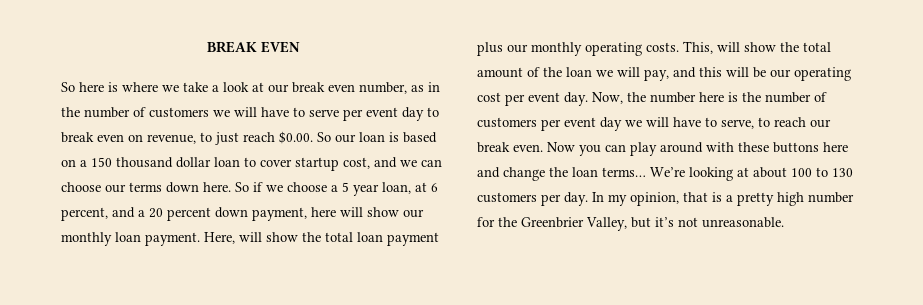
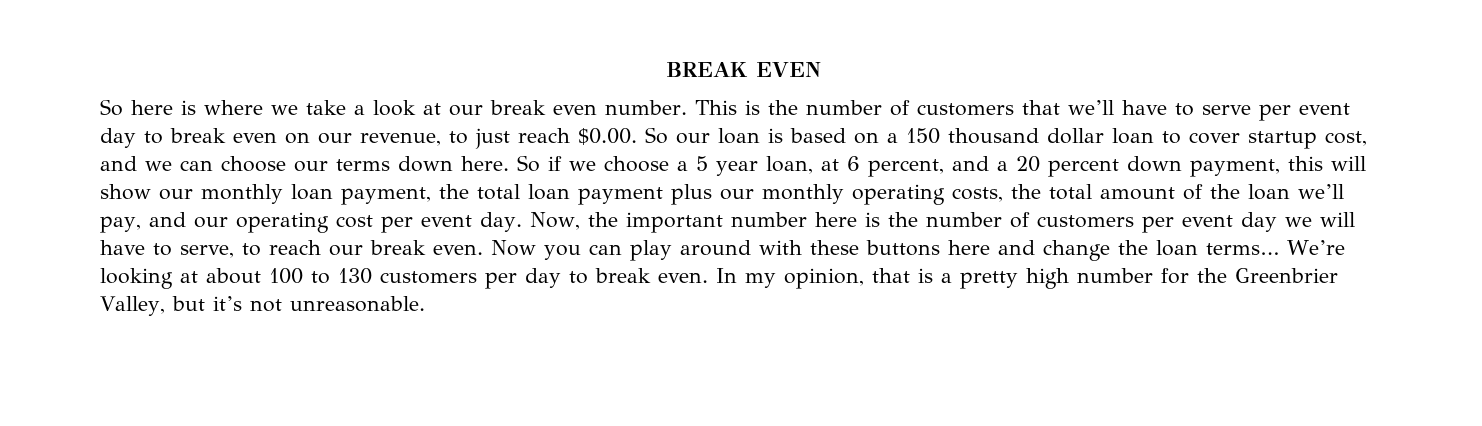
- So here is where we take a look at our break even number, as in the number of customers we will have to serve per event day to break even on revenue, to just reach $0.00. So our loan is based on a 150 thousand dollar loan to cover startup cost, and we can choose our terms down here.
+ So here is where we take a look at our break even number. This is the number of customers that we’ll have to serve per event day to break even on our revenue, to just reach $0.00. So our loan is based on a 150 thousand dollar loan to cover startup cost, and we can choose our terms down here.
- So if we choose a 5 year loan, at 6 percent, and a 20 percent down payment, here will show our monthly loan payment. Here, will show the total loan payment plus our monthly operating costs. This, will show the total amount of the loan we will pay, and this will be our operating cost per event day.
+ So if we choose a 5 year loan, at 6 percent, and a 20 percent down payment, this will show our monthly loan payment, the total loan payment plus our monthly operating costs, the total amount of the loan we’ll pay, and our operating cost per event day.
- Now, the number here is the number of customers per event day we will have to serve, to reach our break even.
+ Now, the important number here is the number of customers per event day we will have to serve, to reach our break even.
- We’re looking at about 100 to 130 customers per day.
+ We’re looking at about 100 to 130 customers per day to break even.

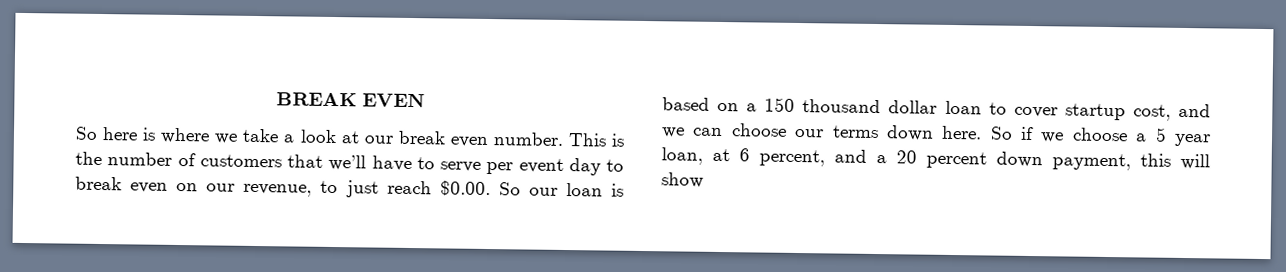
- So if we choose a 5 year loan, at 6 percent, and a 20 percent down payment, this will show our monthly loan payment, the total loan payment plus our monthly operating costs, the total amount of the loan we’ll pay, and our operating cost per event day. Now, the important number here is the number of customers per event day we will have to serve, to reach our break even. Now you can play around with these buttons here and change the loan terms… We’re looking at about 100 to 130 customers per day to break even. In my opinion, that is a pretty high number for the Greenbrier Valley, but it’s not unreasonable.
+ So if we choose a 5 year loan, at 6 percent, and a 20 percent down payment, this will show

